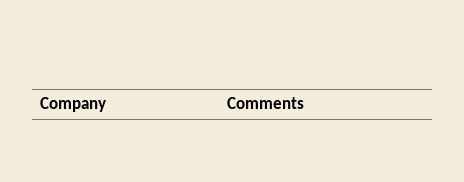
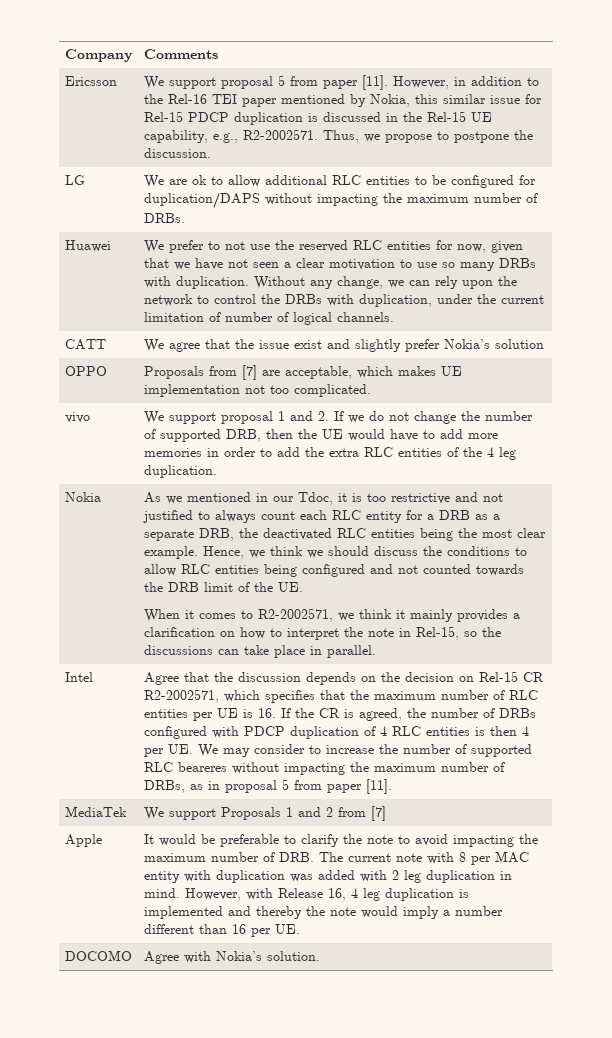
+ Ericsson | We support proposal 5 from paper [11]. However, in addition to the Rel-16 TEI paper mentioned by Nokia, this similar issue for Rel-15 PDCP duplication is discussed in the Rel-15 UE capability, e.g., R2-2002571. Thus, we propose to postpone the discussion.
+ LG | We are ok to allow additional RLC entities to be configured for duplication/DAPS without impacting the maximum number of DRBs.
+ Huawei | We prefer to not use the reserved RLC entities for now, given that we have not seen a clear motivation to use so many DRBs with duplication. Without any change, we can rely upon the network to control the DRBs with duplication, under the current limitation of number of logical channels.
+ CATT | We agree that the issue exist and slightly prefer Nokia’s solution
+ OPPO | Proposals from [7] are acceptable, which makes UE implementation not too complicated.
+ vivo | We support proposal 1 and 2. If we do not change the number of supported DRB, then the UE would have to add more memories in order to add the extra RLC entities of the 4 leg duplication.
+ Nokia | As we mentioned in our Tdoc, it is too restrictive and not justified to always count each RLC entity for a DRB as a separate DRB, the deactivated RLC entities being the most clear example. Hence, we think we should discuss the conditions to allow RLC entities being configured and not counted towards the DRB limit of the UE.
+ When it comes to R2-2002571, we think it mainly provides a clarification on how to interpret the note in Rel-15, so the discussions can take place in parallel.
+ Intel | Agree that the discussion depends on the decision on Rel-15 CR R2-2002571, which specifies that the maximum number of RLC entities per UE is 16. If the CR is agreed, the number of DRBs configured with PDCP duplication of 4 RLC entities is then 4 per UE. We may consider to increase the number of supported RLC beareres without impacting the maximum number of DRBs, as in proposal 5 from paper [11].
+ MediaTek | We support Proposals 1 and 2 from [7]
+ Apple | It would be preferable to clarify the note to avoid impacting the maximum number of DRB. The current note with 8 per MAC entity with duplication was added with 2 leg duplication in mind. However, with Release 16, 4 leg duplication is implemented and thereby the note would imply a number different than 16 per UE.
+ DOCOMO | Agree with Nokia’s solution.

